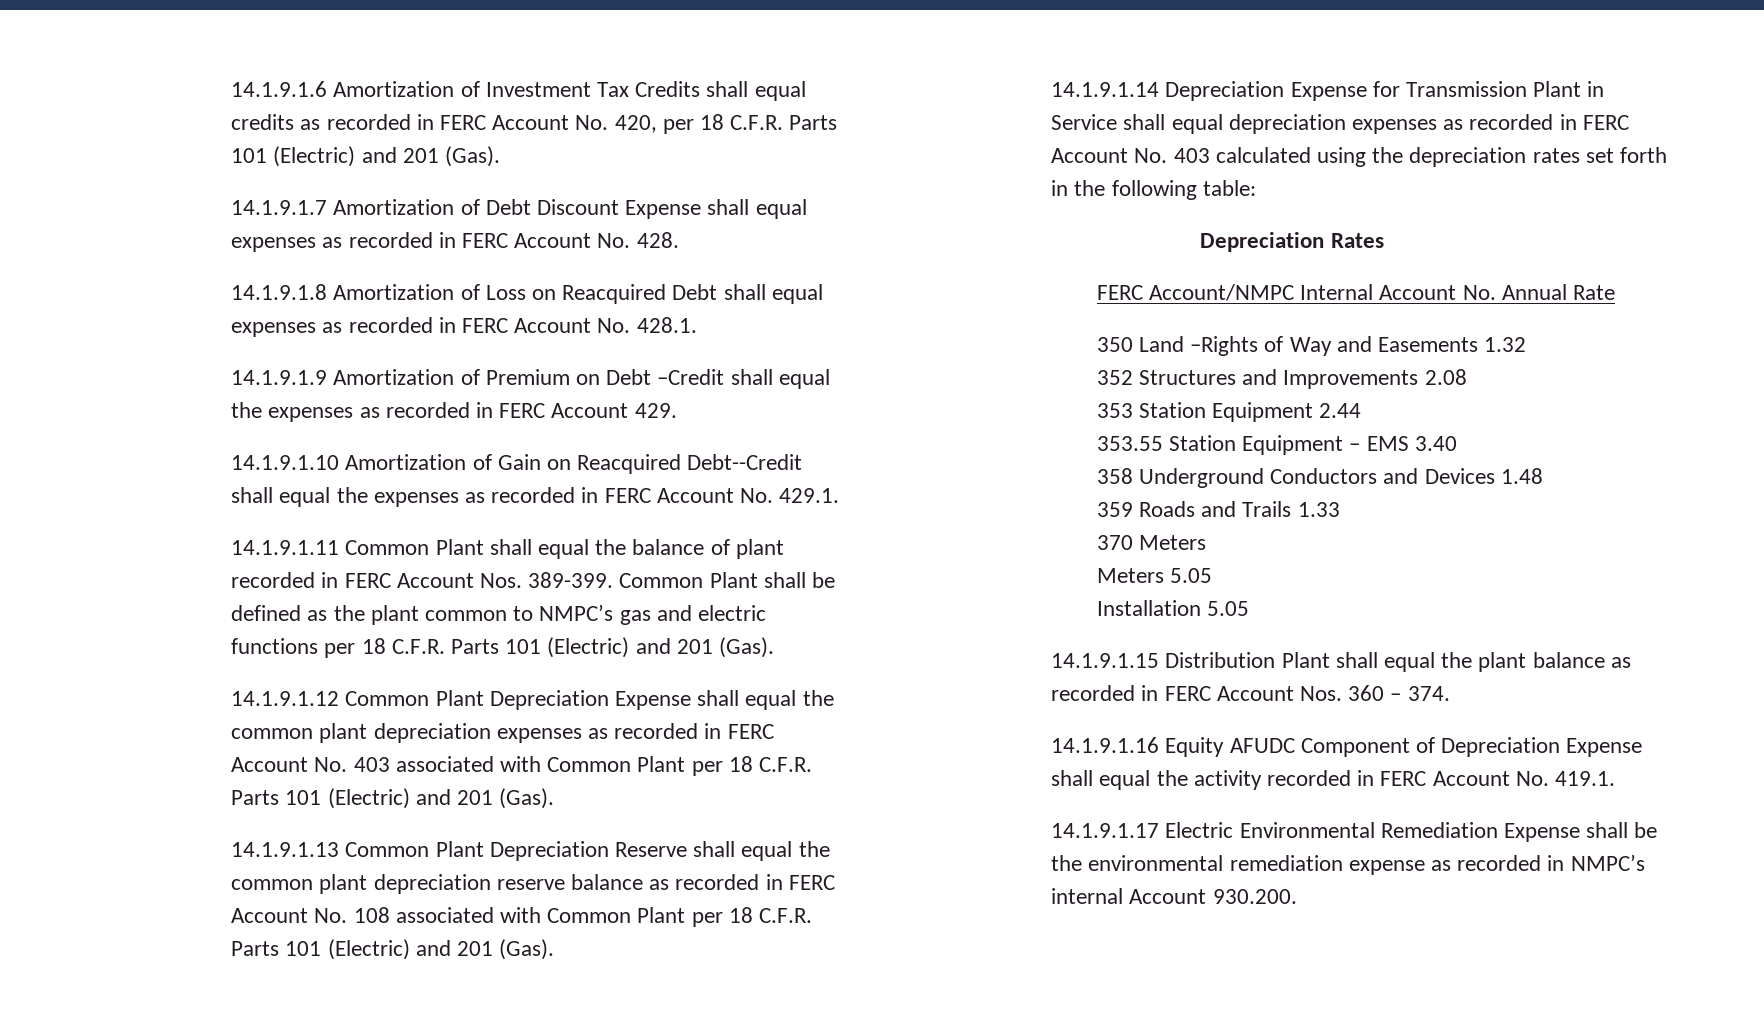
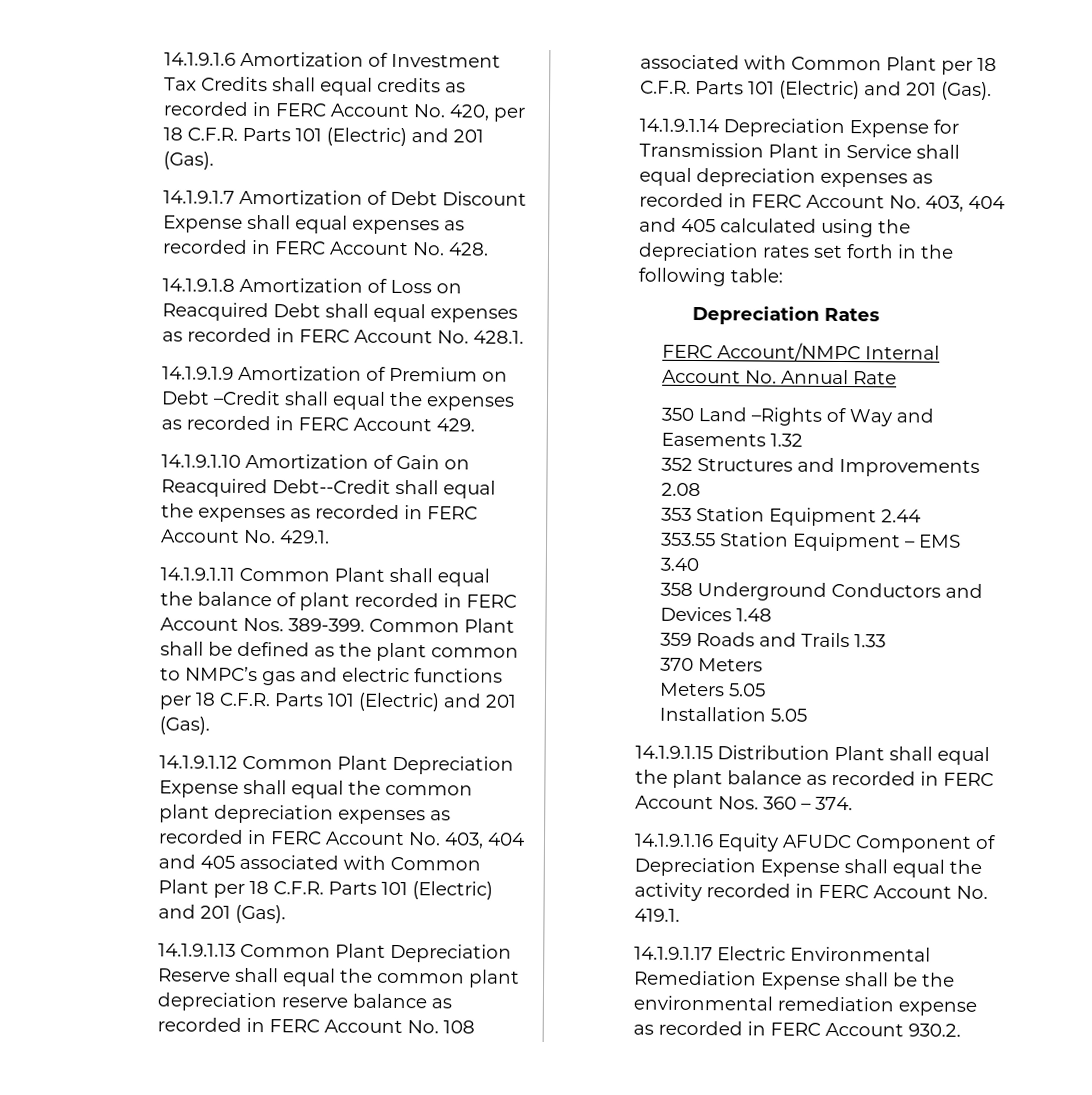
- 14.1.9.1.12 Common Plant Depreciation Expense shall equal the common plant depreciation expenses as recorded in FERC Account No. 403 associated with Common Plant per 18 C.F.R. Parts 101 (Electric) and 201 (Gas).
+ 14.1.9.1.12 Common Plant Depreciation Expense shall equal the common plant depreciation expenses as recorded in FERC Account No. 403, 404 and 405 associated with Common Plant per 18 C.F.R. Parts 101 (Electric) and 201 (Gas).
- 14.1.9.1.14 Depreciation Expense for Transmission Plant in Service shall equal depreciation expenses as recorded in FERC Account No. 403 calculated using the depreciation rates set forth in the following table:
+ 14.1.9.1.14 Depreciation Expense for Transmission Plant in Service shall equal depreciation expenses as recorded in FERC Account No. 403, 404 and 405 calculated using the depreciation rates set forth in the following table:
- 14.1.9.1.17 Electric Environmental Remediation Expense shall be the environmental remediation expense as recorded in NMPC’s internal Account 930.200.
+ 14.1.9.1.17 Electric Environmental Remediation Expense shall be the environmental remediation expense as recorded in FERC Account 930.2.

